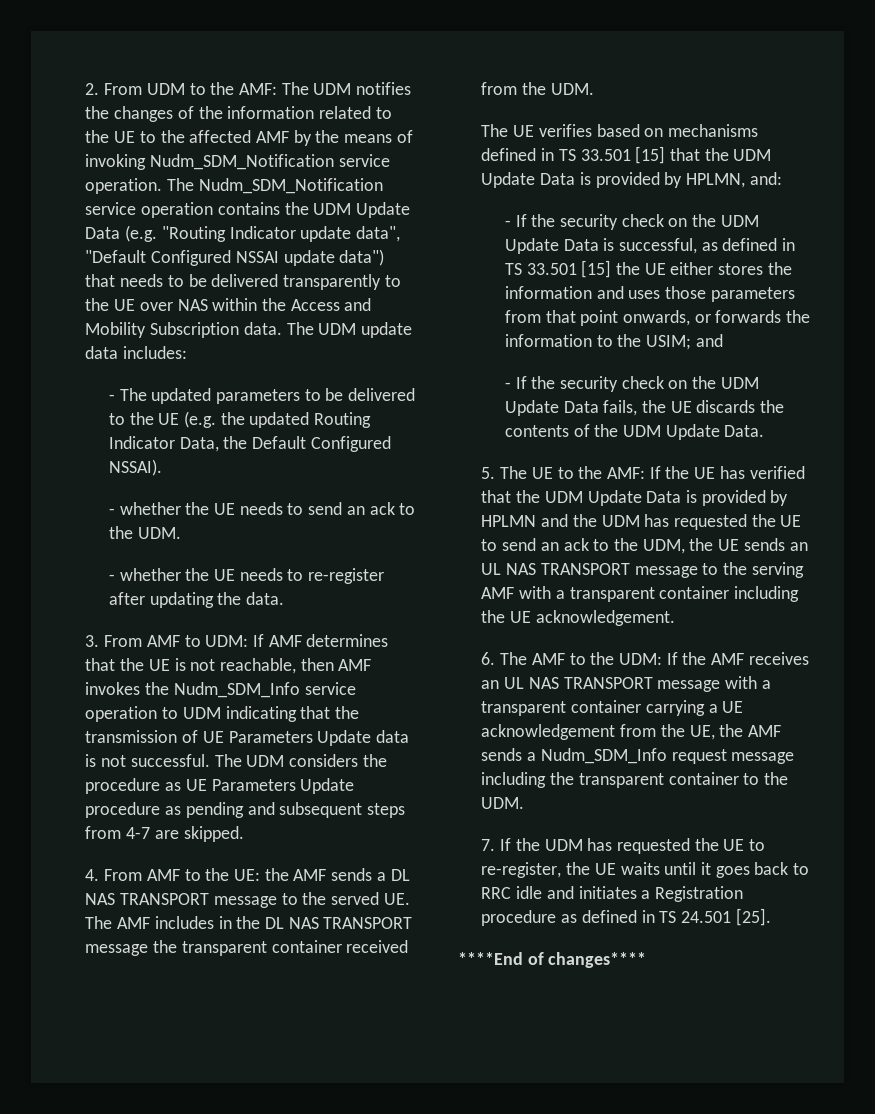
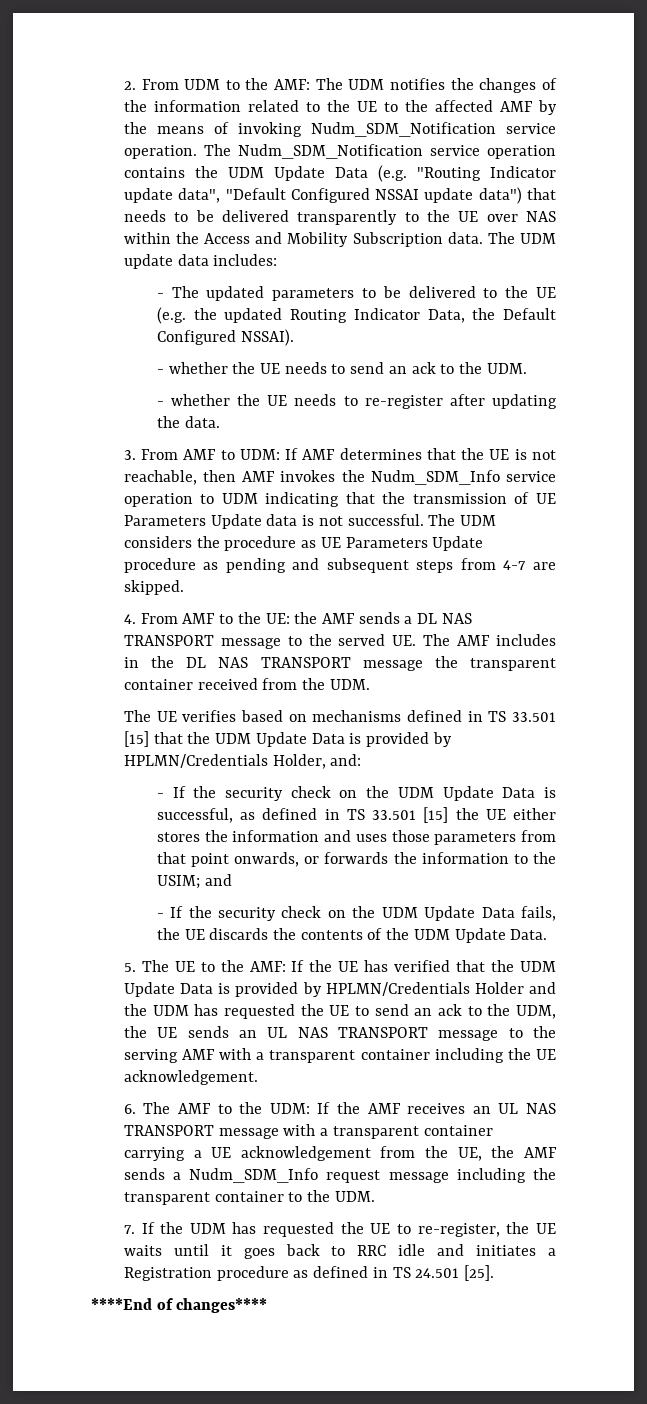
- The UE verifies based on mechanisms defined in TS 33.501 [15] that the UDM Update Data is provided by HPLMN, and:
+ The UE verifies based on mechanisms defined in TS 33.501 [15] that the UDM Update Data is provided by HPLMN/Credentials Holder, and:
- 5. The UE to the AMF: If the UE has verified that the UDM Update Data is provided by HPLMN and the UDM has requested the UE to send an ack to the UDM, the UE sends an UL NAS TRANSPORT message to the serving AMF with a transparent container including the UE acknowledgement.
+ 5. The UE to the AMF: If the UE has verified that the UDM Update Data is provided by HPLMN/Credentials Holder and the UDM has requested the UE to send an ack to the UDM, the UE sends an UL NAS TRANSPORT message to the serving AMF with a transparent container including the UE acknowledgement.

